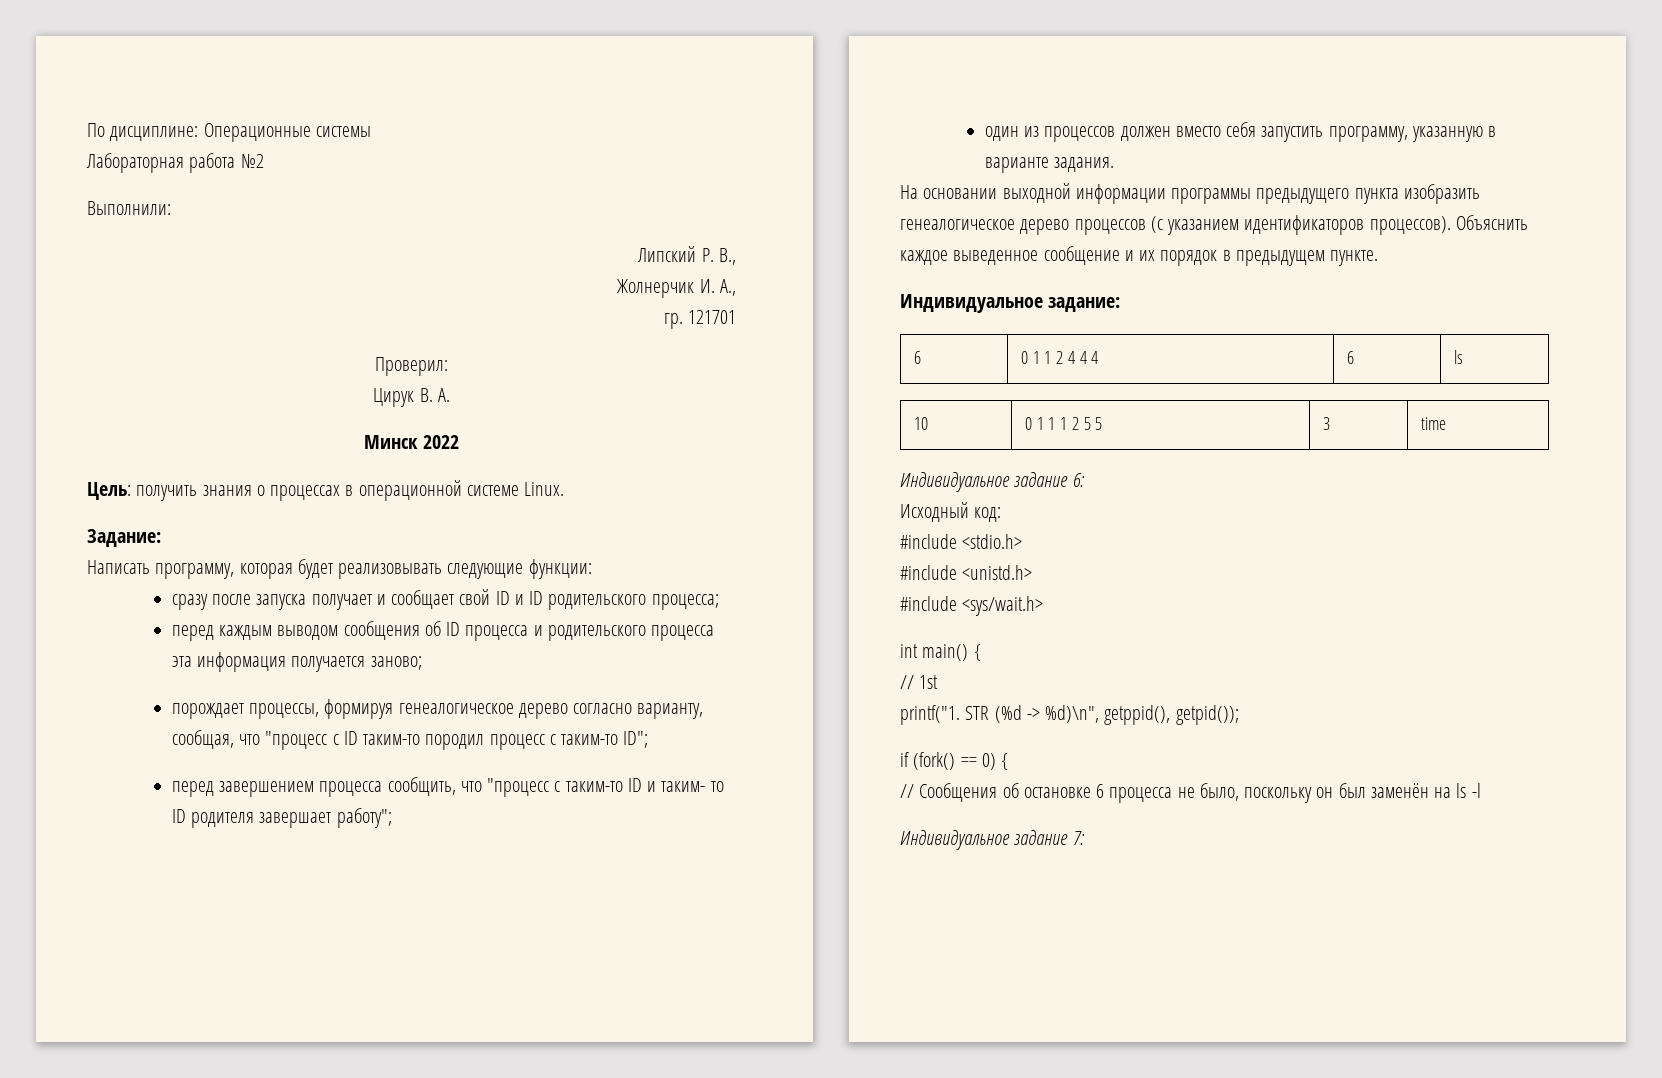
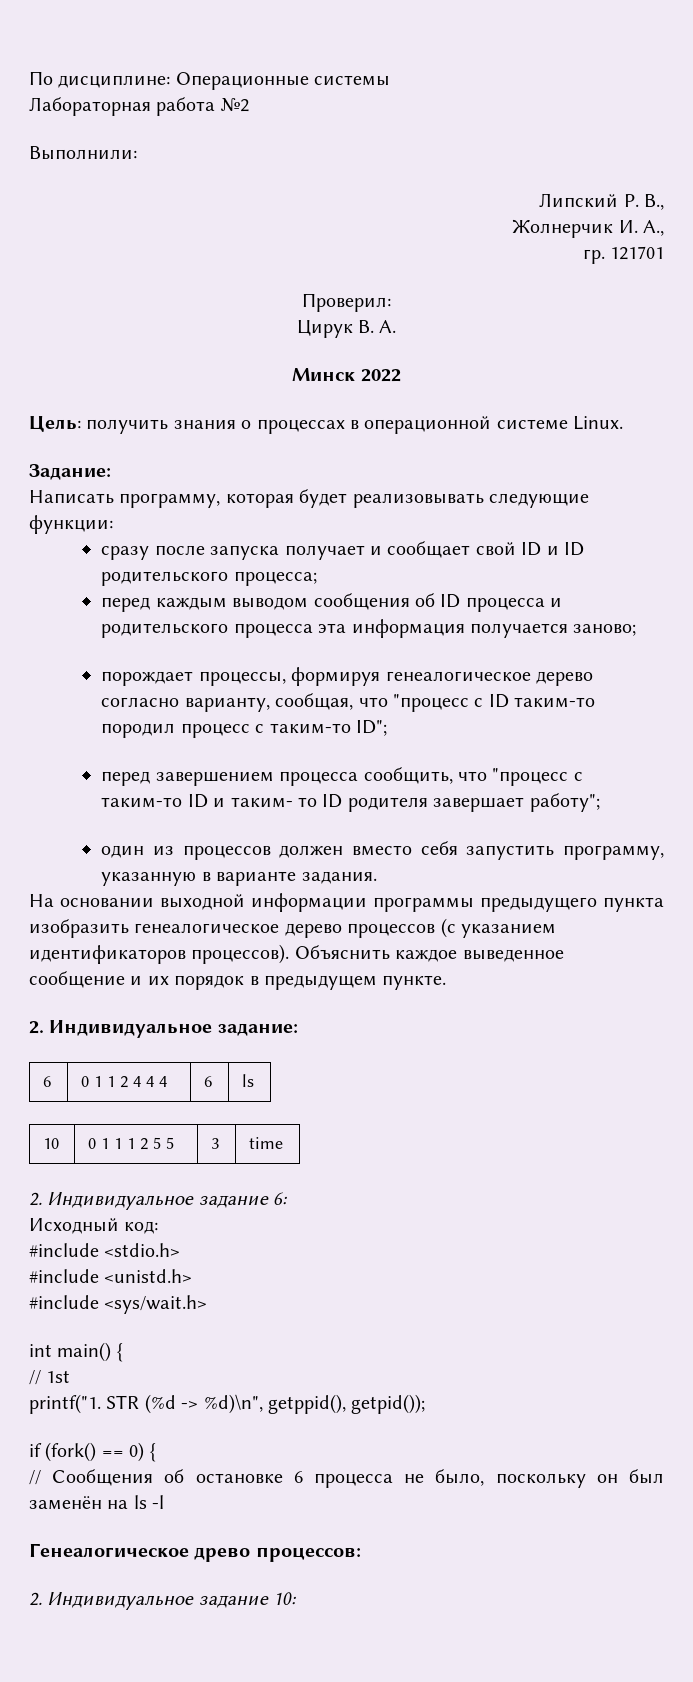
- Индивидуальное задание:
+ 2. Индивидуальное задание:
- Индивидуальное задание 6:
+ 2. Индивидуальное задание 6:
- Индивидуальное задание 7:
+ Генеалогическое древо процессов:
+ 2. Индивидуальное задание 10:

